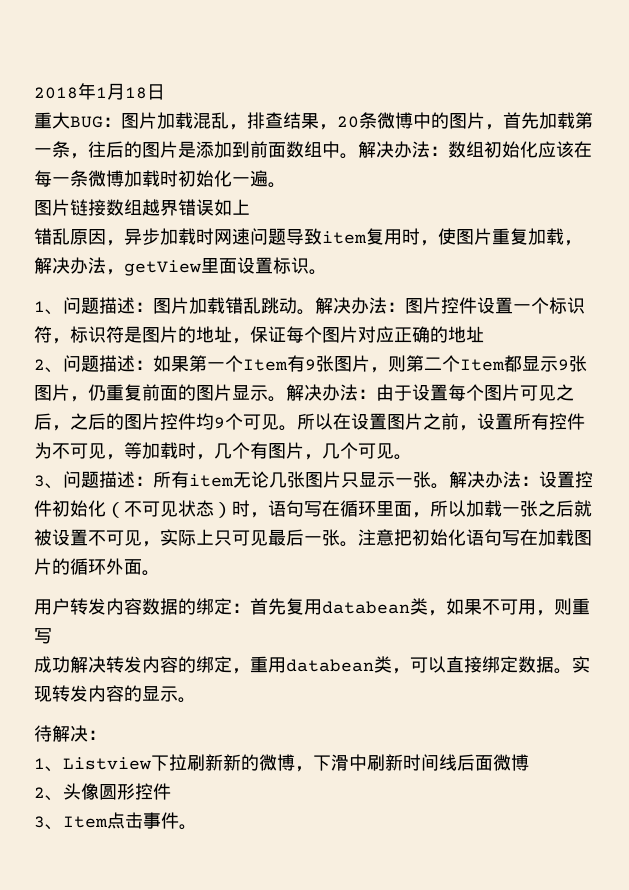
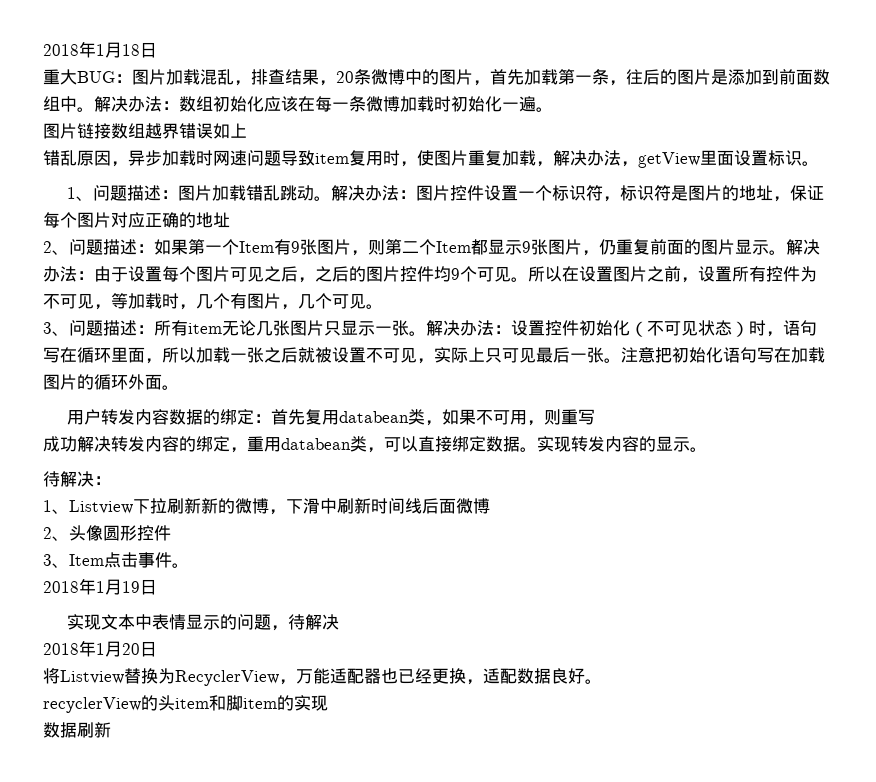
+ 2018年1月19日
+ 实现文本中表情显示的问题，待解决
+ 2018年1月20日
+ 将Listview替换为RecyclerView，万能适配器也已经更换，适配数据良好。
+ recyclerView的头item和脚item的实现
+ 数据刷新

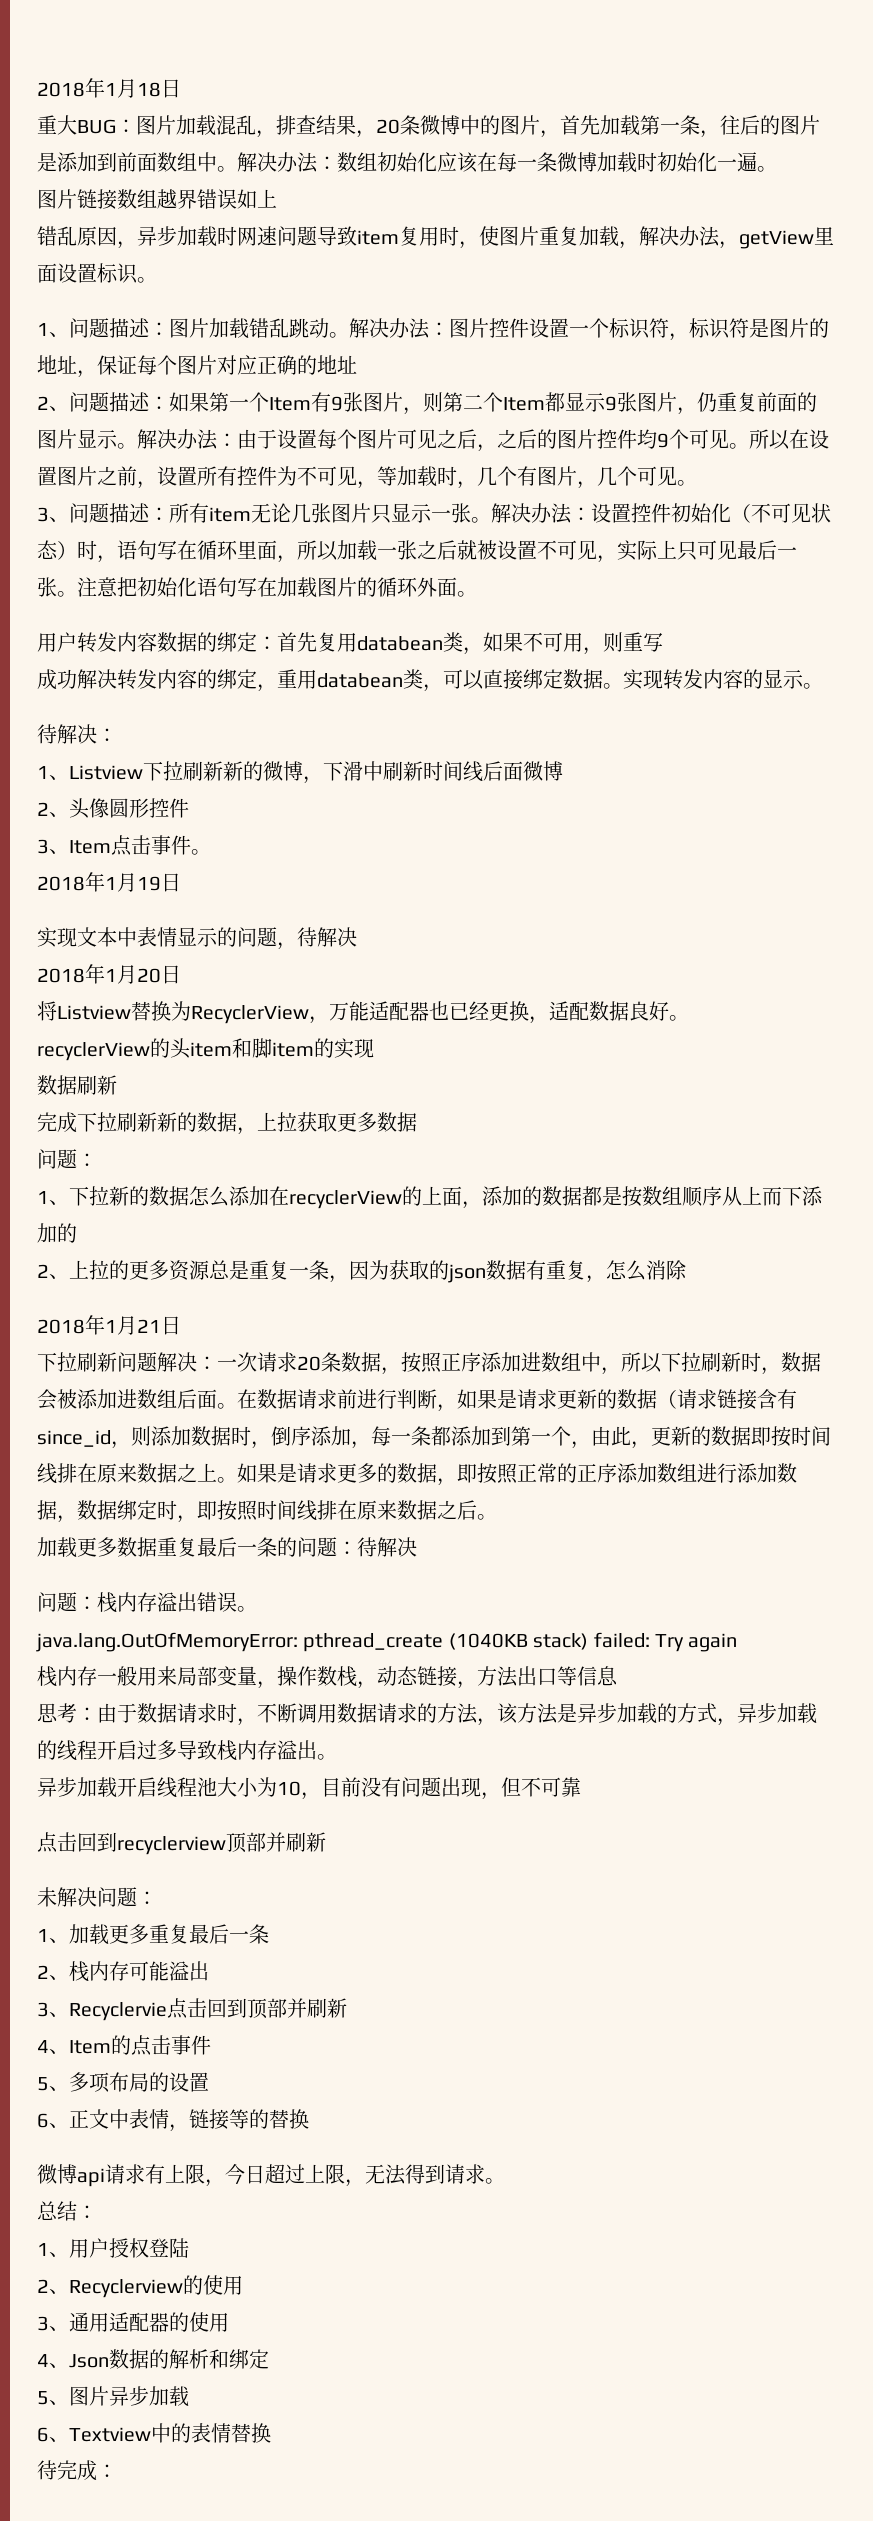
+ 完成下拉刷新新的数据，上拉获取更多数据
+ 问题：
+ 1、下拉新的数据怎么添加在recyclerView的上面，添加的数据都是按数组顺序从上而下添加的
+ 2、上拉的更多资源总是重复一条，因为获取的json数据有重复，怎么消除
+ 2018年1月21日
+ 下拉刷新问题解决：一次请求20条数据，按照正序添加进数组中，所以下拉刷新时，数据会被添加进数组后面。在数据请求前进行判断，如果是请求更新的数据（请求链接含有since_id，则添加数据时，倒序添加，每一条都添加到第一个，由此，更新的数据即按时间线排在原来数据之上。如果是请求更多的数据，即按照正常的正序添加数组进行添加数据，数据绑定时，即按照时间线排在原来数据之后。
+ 加载更多数据重复最后一条的问题：待解决
+ 问题：栈内存溢出错误。
+ java.lang.OutOfMemoryError: pthread_create (1040KB stack) failed: Try again
+ 栈内存一般用来局部变量，操作数栈，动态链接，方法出口等信息
+ 思考：由于数据请求时，不断调用数据请求的方法，该方法是异步加载的方式，异步加载的线程开启过多导致栈内存溢出。
+ 异步加载开启线程池大小为10，目前没有问题出现，但不可靠
+ 点击回到recyclerview顶部并刷新
+ 未解决问题：
+ 1、加载更多重复最后一条
+ 2、栈内存可能溢出
+ 3、Recyclervie点击回到顶部并刷新
+ 4、Item的点击事件
+ 5、多项布局的设置
+ 6、正文中表情，链接等的替换
+ 微博api请求有上限，今日超过上限，无法得到请求。
+ 总结：
+ 1、用户授权登陆
+ 2、Recyclerview的使用
+ 3、通用适配器的使用
+ 4、Json数据的解析和绑定
+ 5、图片异步加载
+ 6、Textview中的表情替换
+ 待完成：

